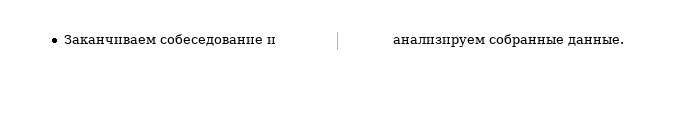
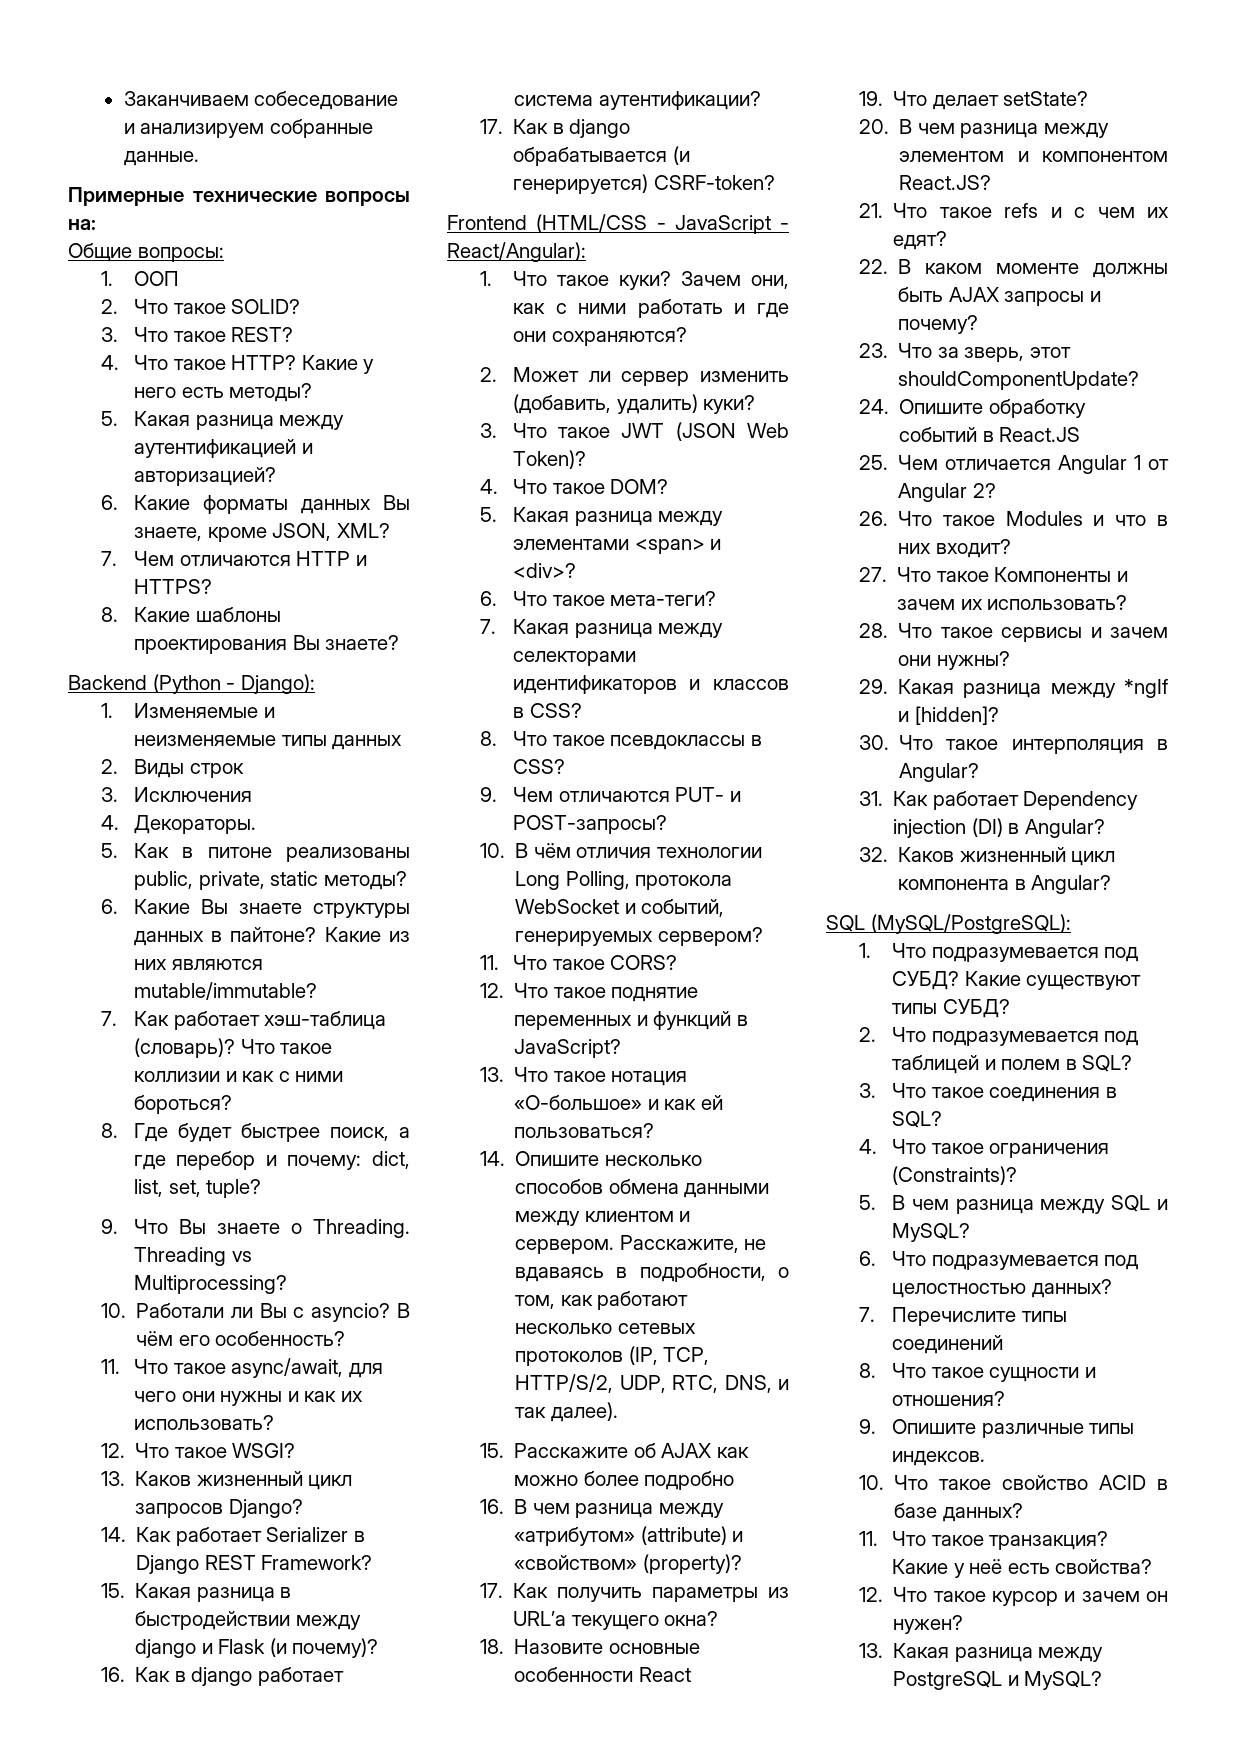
+ Примерные технические вопросы на:
+ Общие вопросы:
+ 1. ООП
+ 2. Что такое SOLID?
+ 3. Что такое REST?
+ 4. Что такое HTTP? Какие у него есть методы?
+ 5. Какая разница между аутентификацией и авторизацией?
+ 6. Какие форматы данных Вы знаете, кроме JSON, XML?
+ 7. Чем отличаются HTTP и HTTPS?
+ 8. Какие шаблоны проектирования Вы знаете?
+ Backend (Python - Django):
+ 1. Изменяемые и неизменяемые типы данных
+ 2. Виды строк
+ 3. Исключения
+ 4. Декораторы.
+ 5. Как в питоне реализованы public, private, static методы?
+ 6. Какие Вы знаете структуры данных в пайтоне? Какие из них являются mutable/immutable?
+ 7. Как работает хэш-таблица (словарь)? Что такое коллизии и как с ними бороться?
+ 8. Где будет быстрее поиск, а где перебор и почему: dict, list, set, tuple?
+ 9. Что Вы знаете о Threading. Threading vs Multiprocessing?
+ 10. Работали ли Вы с asyncio? В чём его особенность?
+ 11. Что такое async/await, для чего они нужны и как их использовать?
+ 12. Что такое WSGI?
+ 13. Каков жизненный цикл запросов Django?
+ 14. Как работает Serializer в Django REST Framework?
+ 15. Какая разница в быстродействии между django и Flask (и почему)?
+ 16. Как в django работает система аутентификации?
+ 17. Как в django обрабатывается (и генерируется) CSRF-token?
+ Frontend (HTML/CSS - JavaScript - React/Angular):
+ 1. Что такое куки? Зачем они, как с ними работать и где они сохраняются?
+ 2. Может ли сервер изменить (добавить, удалить) куки?
+ 3. Что такое JWT (JSON Web Token)?
+ 4. Что такое DOM?
+ 5. Какая разница между элементами <span> и <div>?
+ 6. Что такое мета-теги?
+ 7. Какая разница между селекторами идентификаторов и классов в CSS?
+ 8. Что такое псевдоклассы в CSS?
+ 9. Чем отличаются PUT- и POST-запросы?
+ 10. В чём отличия технологии Long Polling, протокола WebSocket и событий, генерируемых сервером?
+ 11. Что такое CORS?
+ 12. Что такое поднятие переменных и функций в JavaScript?
+ 13. Что такое нотация «О-большое» и как ей пользоваться?
+ 14. Опишите несколько способов обмена данными между клиентом и сервером. Расскажите, не вдаваясь в подробности, о том, как работают несколько сетевых протоколов (IP, TCP, HTTP/S/2, UDP, RTC, DNS, и так далее).
+ 15. Расскажите об AJAX как можно более подробно
+ 16. В чем разница между «атрибутом» (attribute) и «свойством» (property)?
+ 17. Как получить параметры из URL’а текущего окна?
+ 18. Назовите основные особенности React
+ 19. Что делает setState?
+ 20. В чем разница между элементом и компонентом React.JS?
+ 21. Что такое refs и с чем их едят?
+ 22. В каком моменте должны быть AJAX запросы и почему?
+ 23. Что за зверь, этот shouldComponentUpdate?
+ 24. Опишите обработку событий в React.JS
+ 25. Чем отличается Angular 1 от Angular 2?
+ 26. Что такое Modules и что в них входит?
+ 27. Что такое Компоненты и зачем их использовать?
+ 28. Что такое сервисы и зачем они нужны?
+ 29. Какая разница между *ngIf и [hidden]?
+ 30. Что такое интерполяция в Angular?
+ 31. Как работает Dependency injection (DI) в Angular?
+ 32. Каков жизненный цикл компонента в Angular?
+ SQL (MySQL/PostgreSQL):
+ 1. Что подразумевается под СУБД? Какие существуют типы СУБД?
+ 2. Что подразумевается под таблицей и полем в SQL?
+ 3. Что такое соединения в SQL?
+ 4. Что такое ограничения (Constraints)?
+ 5. В чем разница между SQL и MySQL?
+ 6. Что подразумевается под целостностью данных?
+ 7. Перечислите типы соединений
+ 8. Что такое сущности и отношения?
+ 9. Опишите различные типы индексов.
+ 10. Что такое свойство ACID в базе данных?
+ 11. Что такое транзакция? Какие у неё есть свойства?
+ 12. Что такое курсор и зачем он нужен?
+ 13. Какая разница между PostgreSQL и MySQL?

